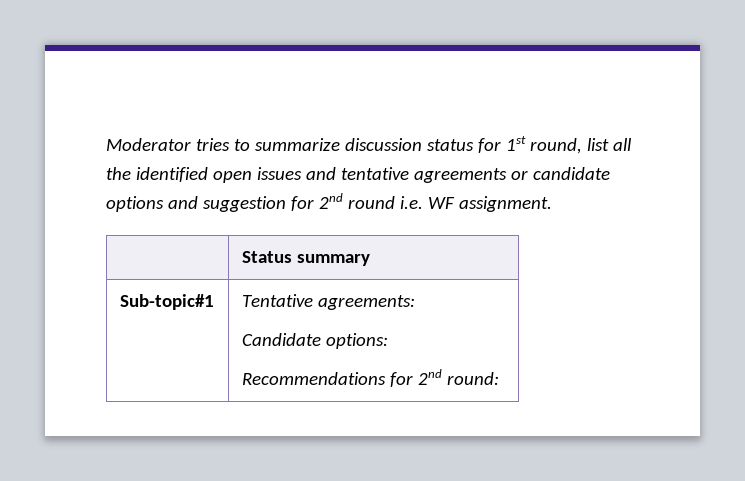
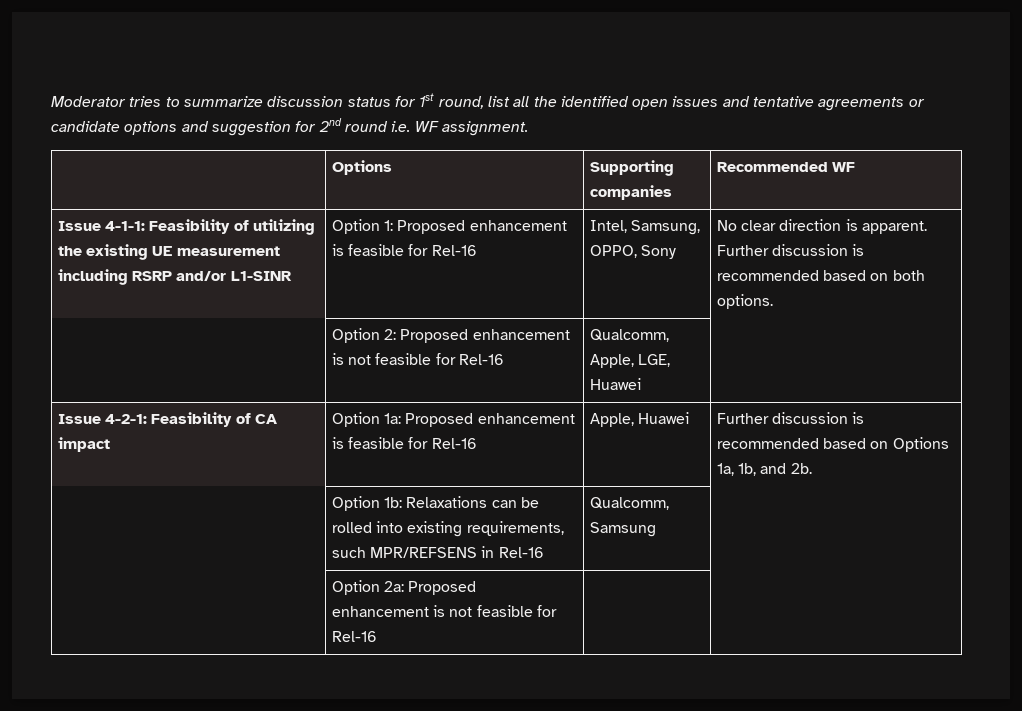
- | Status summary
- Sub-topic#1 | Tentative agreements:
- Candidate options:
- Recommendations for 2nd round:
+ | Options | Supporting companies | Recommended WF
+ Issue 4-1-1: Feasibility of utilizing the existing UE measurement including RSRP and/or L1-SINR | Option 1: Proposed enhancement is feasible for Rel-16 | Intel, Samsung, OPPO, Sony | No clear direction is apparent. Further discussion is recommended based on both options.
+ | Option 2: Proposed enhancement is not feasible for Rel-16 | Qualcomm, Apple, LGE, Huawei |
+ Issue 4-2-1: Feasibility of CA impact | Option 1a: Proposed enhancement is feasible for Rel-16 | Apple, Huawei | Further discussion is recommended based on Options 1a, 1b, and 2b.
+ | Option 1b: Relaxations can be rolled into existing requirements, such MPR/REFSENS in Rel-16 | Qualcomm, Samsung |
+ | Option 2a: Proposed enhancement is not feasible for Rel-16 | |

